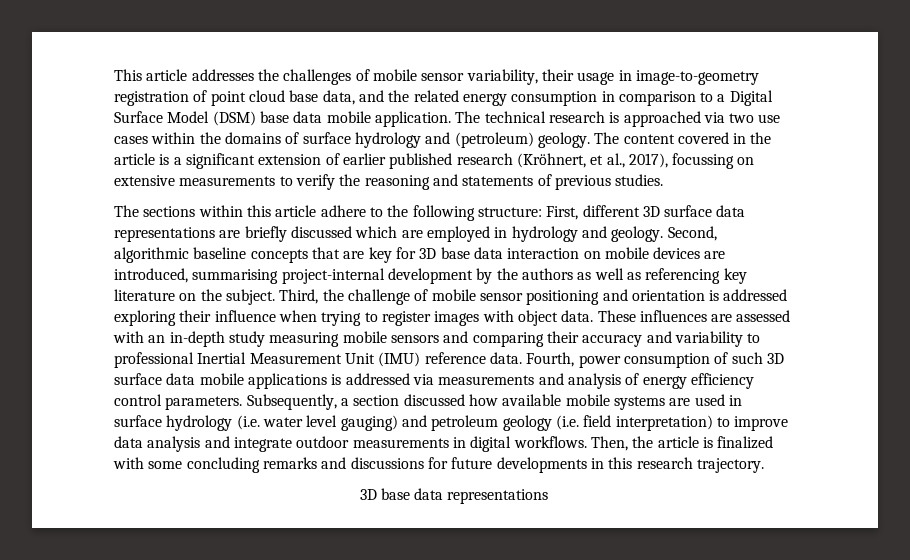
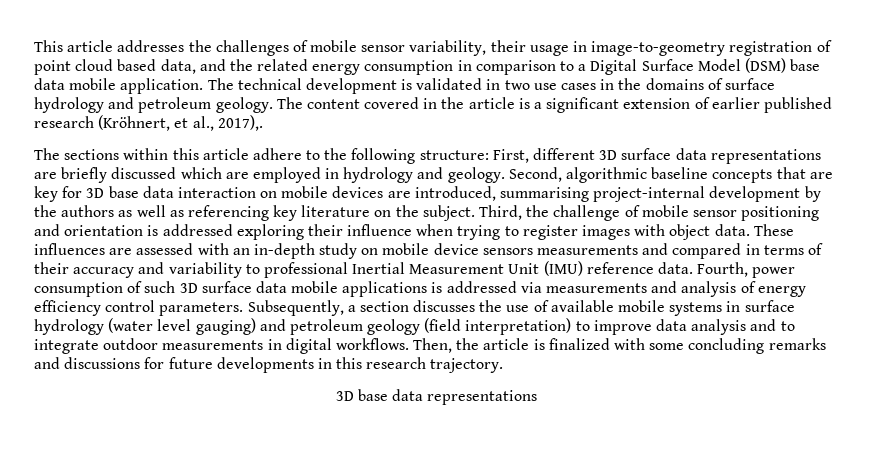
- This article addresses the challenges of mobile sensor variability, their usage in image-to-geometry registration of point cloud base data, and the related energy consumption in comparison to a Digital Surface Model (DSM) base data mobile application.
+ This article addresses the challenges of mobile sensor variability, their usage in image-to-geometry registration of point cloud based data, and the related energy consumption in comparison to a Digital Surface Model (DSM) base data mobile application.
- The technical research is approached via two use cases within the domains of surface hydrology and (petroleum) geology.
+ The technical development is validated in two use cases in the domains of surface hydrology and petroleum geology.
- The content covered in the article is a significant extension of earlier published research (Kröhnert, et al., 2017), focussing on extensive measurements to verify the reasoning and statements of previous studies.
+ The content covered in the article is a significant extension of earlier published research (Kröhnert, et al., 2017),.
- These influences are assessed with an in-depth study measuring mobile sensors and comparing their accuracy and variability to professional Inertial Measurement Unit (IMU) reference data.
+ These influences are assessed with an in-depth study on mobile device sensors measurements and compared in terms of their accuracy and variability to professional Inertial Measurement Unit (IMU) reference data.
- Subsequently, a section discussed how available mobile systems are used in surface hydrology (i.e. water level gauging) and petroleum geology (i.e. field interpretation) to improve data analysis and integrate outdoor measurements in digital workflows.
+ Subsequently, a section discusses the use of available mobile systems in surface hydrology (water level gauging) and petroleum geology (field interpretation) to improve data analysis and to integrate outdoor measurements in digital workflows.

